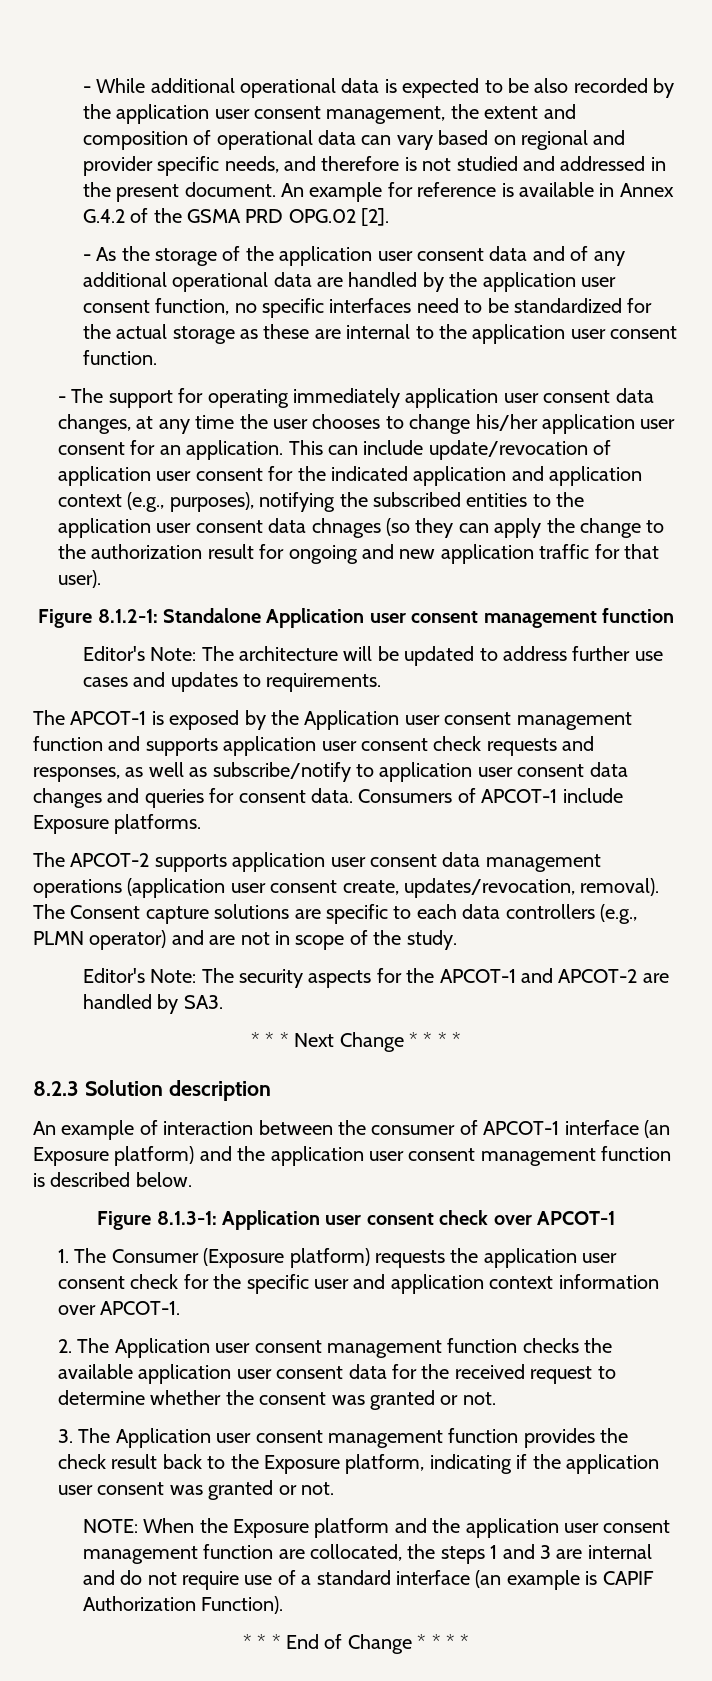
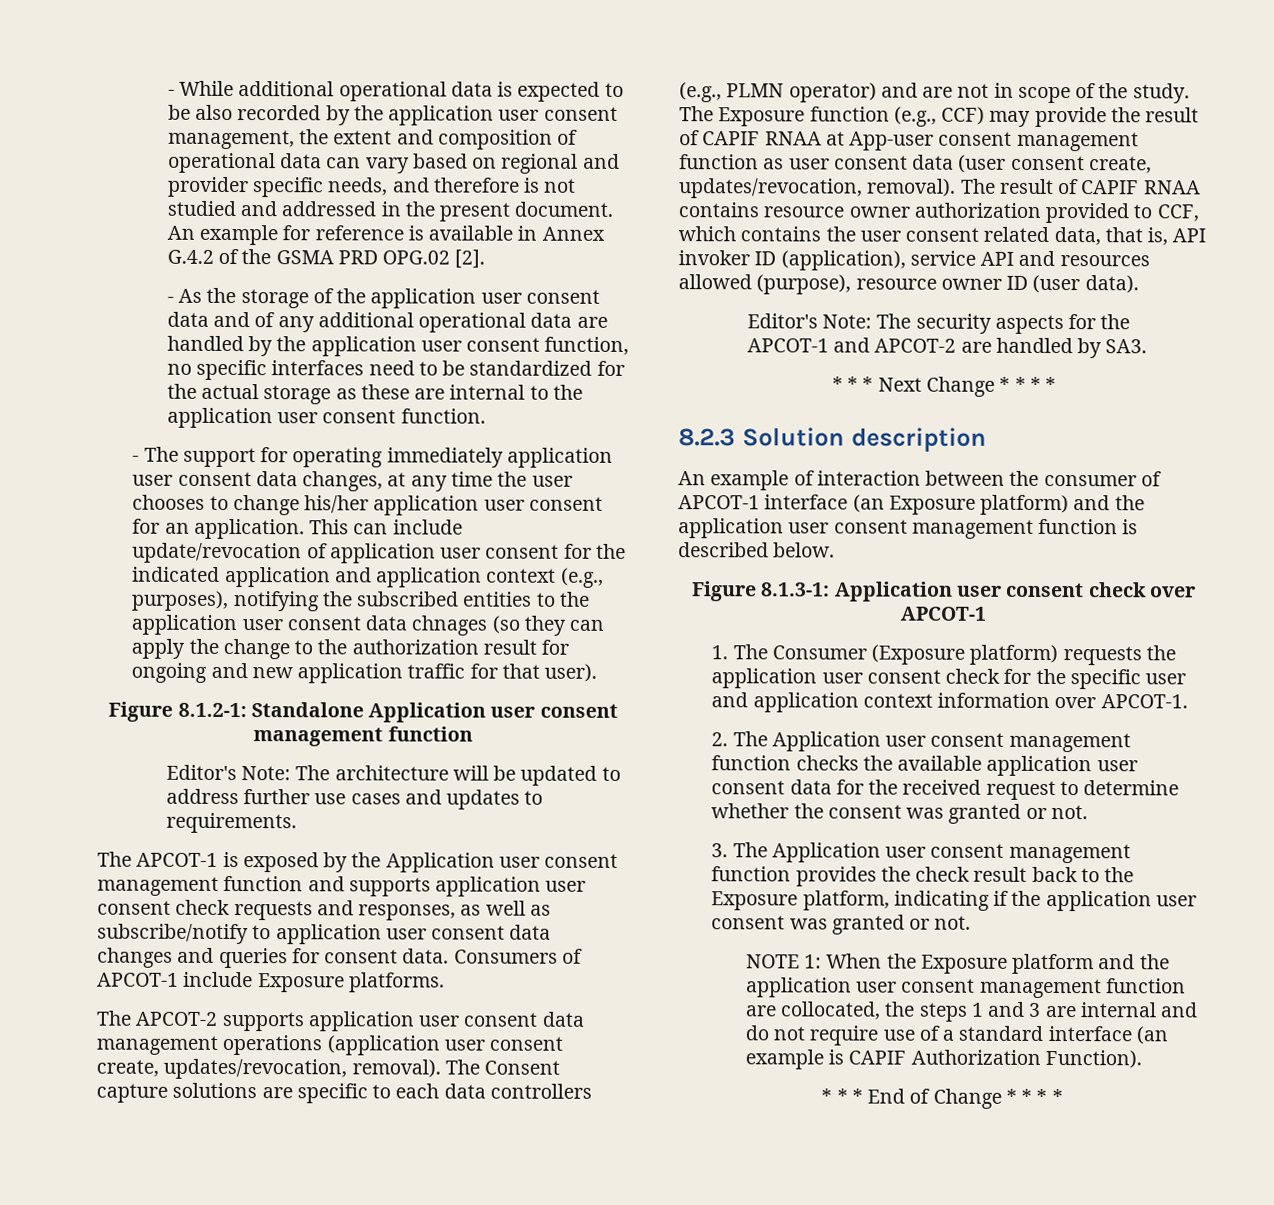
+ The Exposure function (e.g., CCF) may provide the result of CAPIF RNAA at App-user consent management function as user consent data (user consent create, updates/revocation, removal). The result of CAPIF RNAA contains resource owner authorization provided to CCF, which contains the user consent related data, that is, API invoker ID (application), service API and resources allowed (purpose), resource owner ID (user data).
- NOTE: When the Exposure platform and the application user consent management function are collocated, the steps 1 and 3 are internal and do not require use of a standard interface (an example is CAPIF Authorization Function).
+ NOTE 1: When the Exposure platform and the application user consent management function are collocated, the steps 1 and 3 are internal and do not require use of a standard interface (an example is CAPIF Authorization Function).

